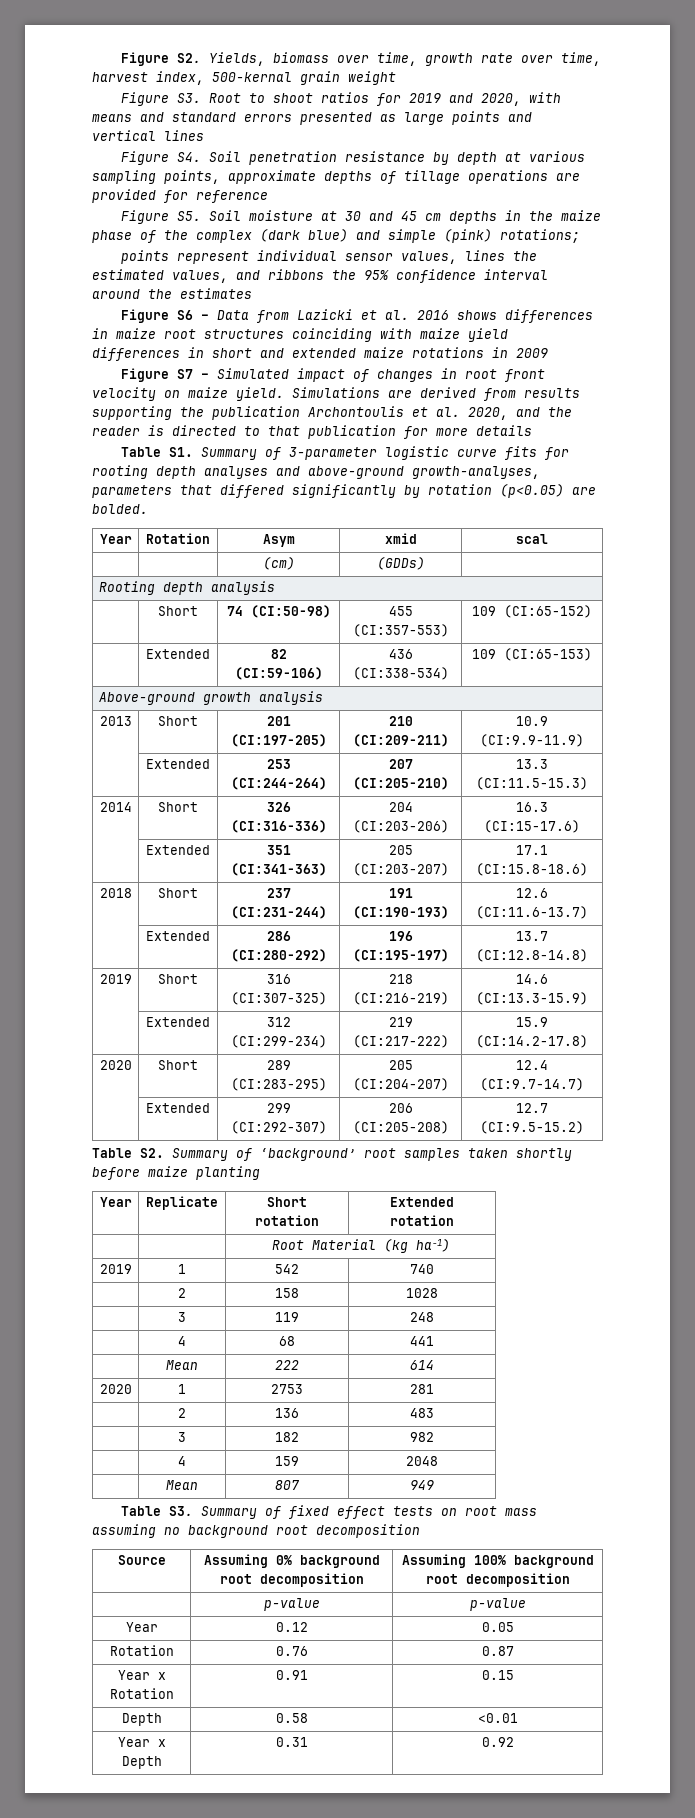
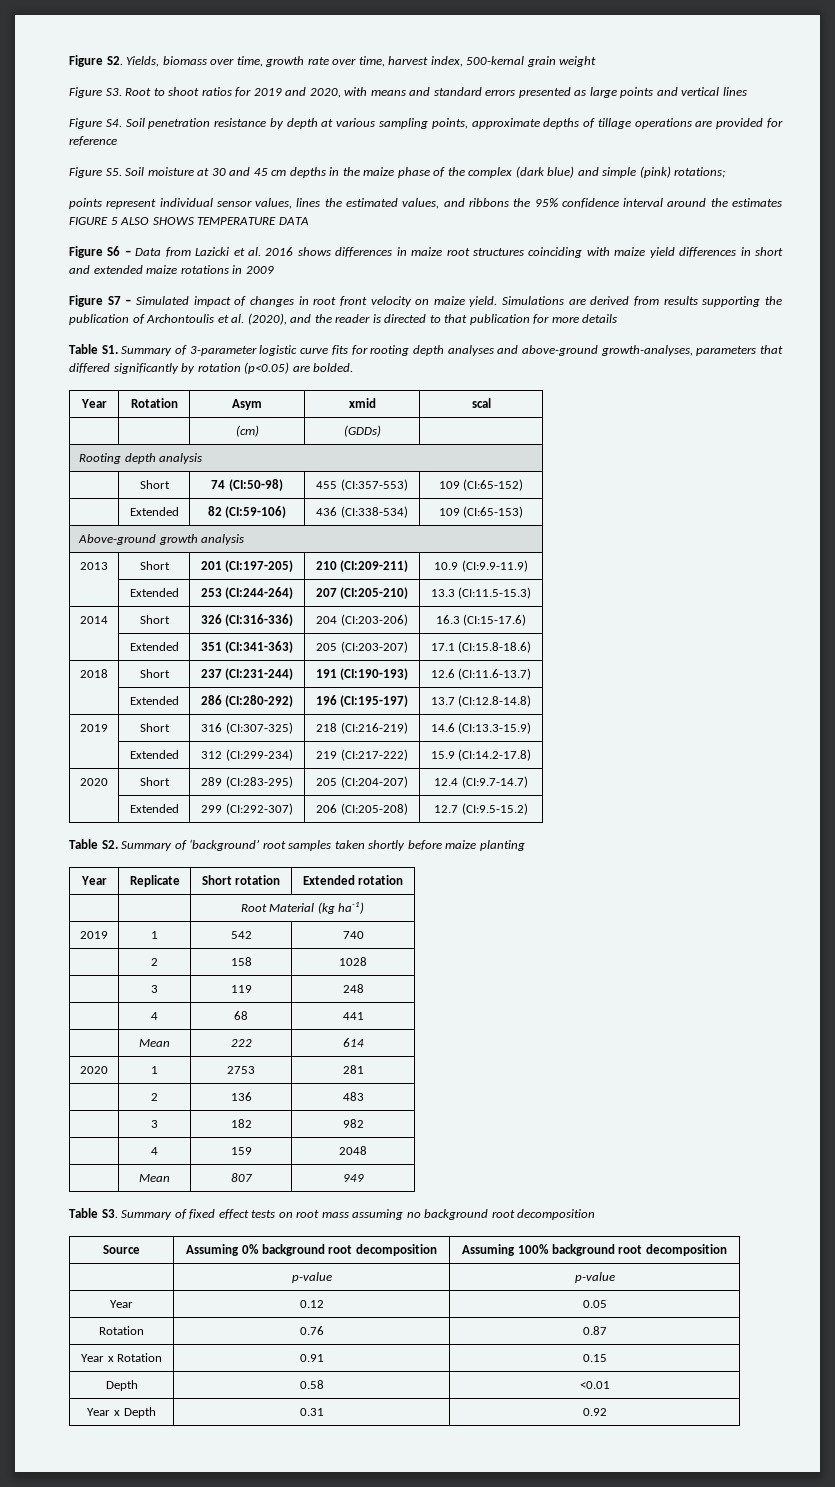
- points represent individual sensor values, lines the estimated values, and ribbons the 95% confidence interval around the estimates
+ points represent individual sensor values, lines the estimated values, and ribbons the 95% confidence interval around the estimates FIGURE 5 ALSO SHOWS TEMPERATURE DATA
- Simulations are derived from results supporting the publication Archontoulis et al. 2020, and the reader is directed to that publication for more details
+ Simulations are derived from results supporting the publication of Archontoulis et al. (2020), and the reader is directed to that publication for more details

